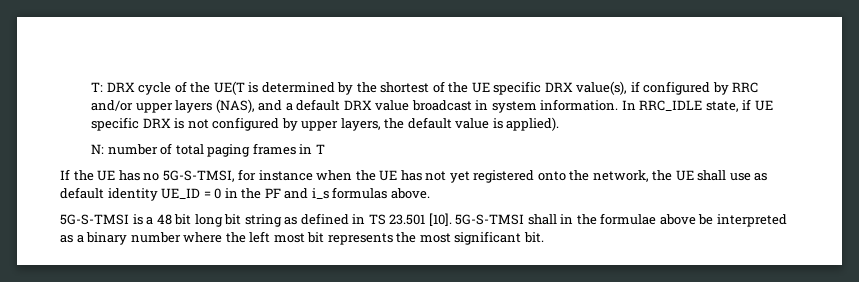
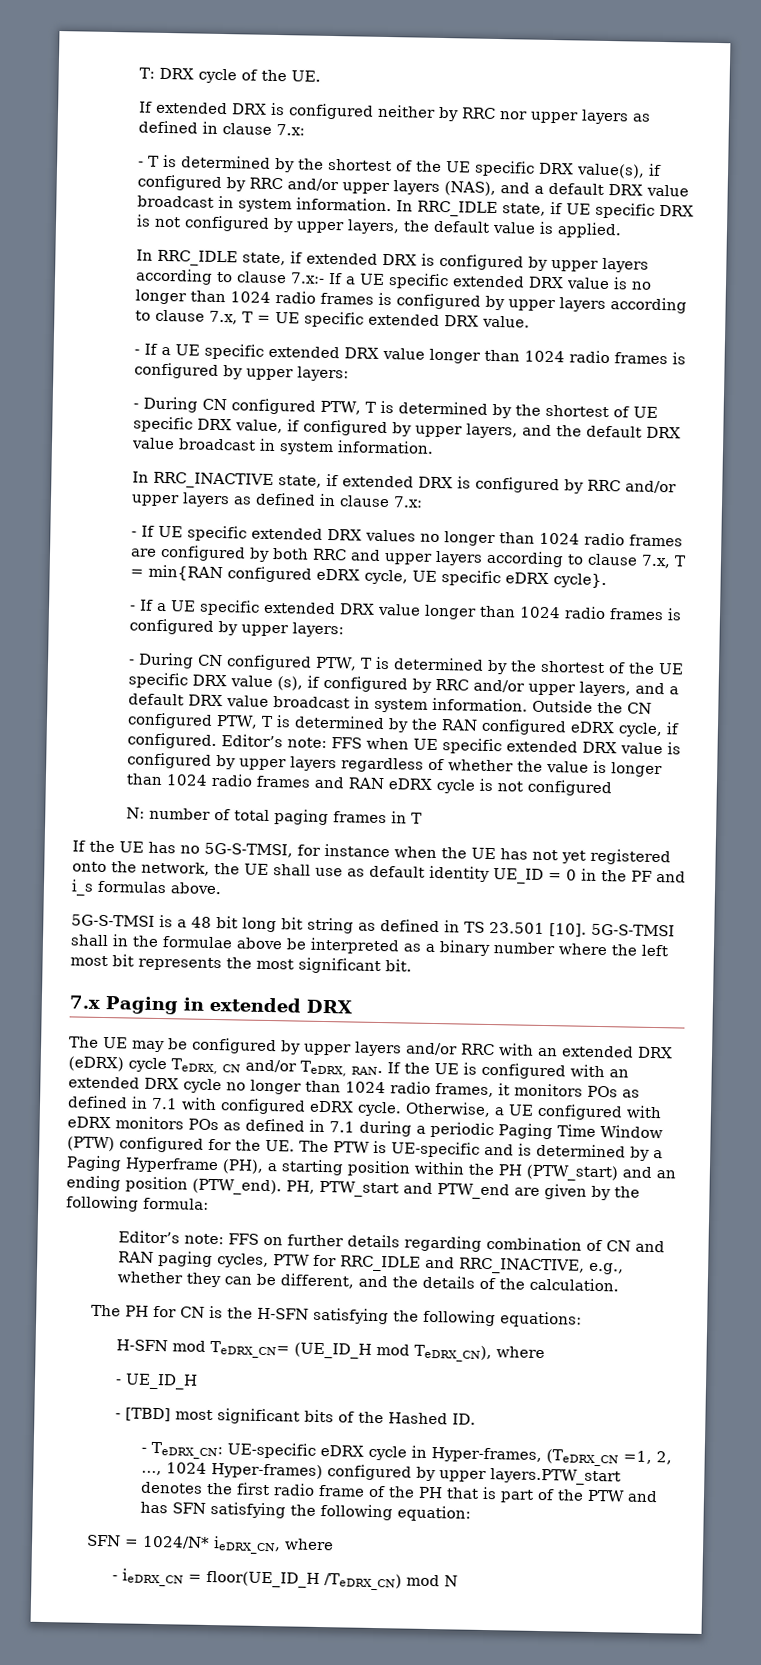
- T: DRX cycle of the UE(T is determined by the shortest of the UE specific DRX value(s), if configured by RRC and/or upper layers (NAS), and a default DRX value broadcast in system information.
+ T: DRX cycle of the UE.
+ If extended DRX is configured neither by RRC nor upper layers as defined in clause 7.x:
+ - T is determined by the shortest of the UE specific DRX value(s), if configured by RRC and/or upper layers (NAS), and a default DRX value broadcast in system information.
- In RRC_IDLE state, if UE specific DRX is not configured by upper layers, the default value is applied).
+ In RRC_IDLE state, if UE specific DRX is not configured by upper layers, the default value is applied.
+ In RRC_IDLE state, if extended DRX is configured by upper layers according to clause 7.x:- If a UE specific extended DRX value is no longer than 1024 radio frames is configured by upper layers according to clause 7.x, T = UE specific extended DRX value.
+ - If a UE specific extended DRX value longer than 1024 radio frames is configured by upper layers:
+ - During CN configured PTW, T is determined by the shortest of UE specific DRX value, if configured by upper layers, and the default DRX value broadcast in system information.
+ In RRC_INACTIVE state, if extended DRX is configured by RRC and/or upper layers as defined in clause 7.x:
+ - If UE specific extended DRX values no longer than 1024 radio frames are configured by both RRC and upper layers according to clause 7.x, T = min{RAN configured eDRX cycle, UE specific eDRX cycle}.
+ - If a UE specific extended DRX value longer than 1024 radio frames is configured by upper layers:
+ - During CN configured PTW, T is determined by the shortest of the UE specific DRX value (s), if configured by RRC and/or upper layers, and a default DRX value broadcast in system information. Outside the CN configured PTW, T is determined by the RAN configured eDRX cycle, if configured. Editor’s note: FFS when UE specific extended DRX value is configured by upper layers regardless of whether the value is longer than 1024 radio frames and RAN eDRX cycle is not configured
+ 7.x Paging in extended DRX
+ The UE may be configured by upper layers and/or RRC with an extended DRX (eDRX) cycle TeDRX, CN and/or TeDRX, RAN. If the UE is configured with an extended DRX cycle no longer than 1024 radio frames, it monitors POs as defined in 7.1 with configured eDRX cycle. Otherwise, a UE configured with eDRX monitors POs as defined in 7.1 during a periodic Paging Time Window (PTW) configured for the UE. The PTW is UE-specific and is determined by a Paging Hyperframe (PH), a starting position within the PH (PTW_start) and an ending position (PTW_end). PH, PTW_start and PTW_end are given by the following formula:
+ Editor’s note: FFS on further details regarding combination of CN and RAN paging cycles, PTW for RRC_IDLE and RRC_INACTIVE, e.g., whether they can be different, and the details of the calculation.
+ The PH for CN is the H-SFN satisfying the following equations:
+ H-SFN mod TeDRX_CN= (UE_ID_H mod TeDRX_CN), where
+ - UE_ID_H
+ - [TBD] most significant bits of the Hashed ID.
+ - TeDRX_CN: UE-specific eDRX cycle in Hyper-frames, (TeDRX_CN =1, 2, …, 1024 Hyper-frames) configured by upper layers.PTW_start denotes the first radio frame of the PH that is part of the PTW and has SFN satisfying the following equation:
+ SFN = 1024/N* ieDRX_CN, where
+ - ieDRX_CN = floor(UE_ID_H /TeDRX_CN) mod N

